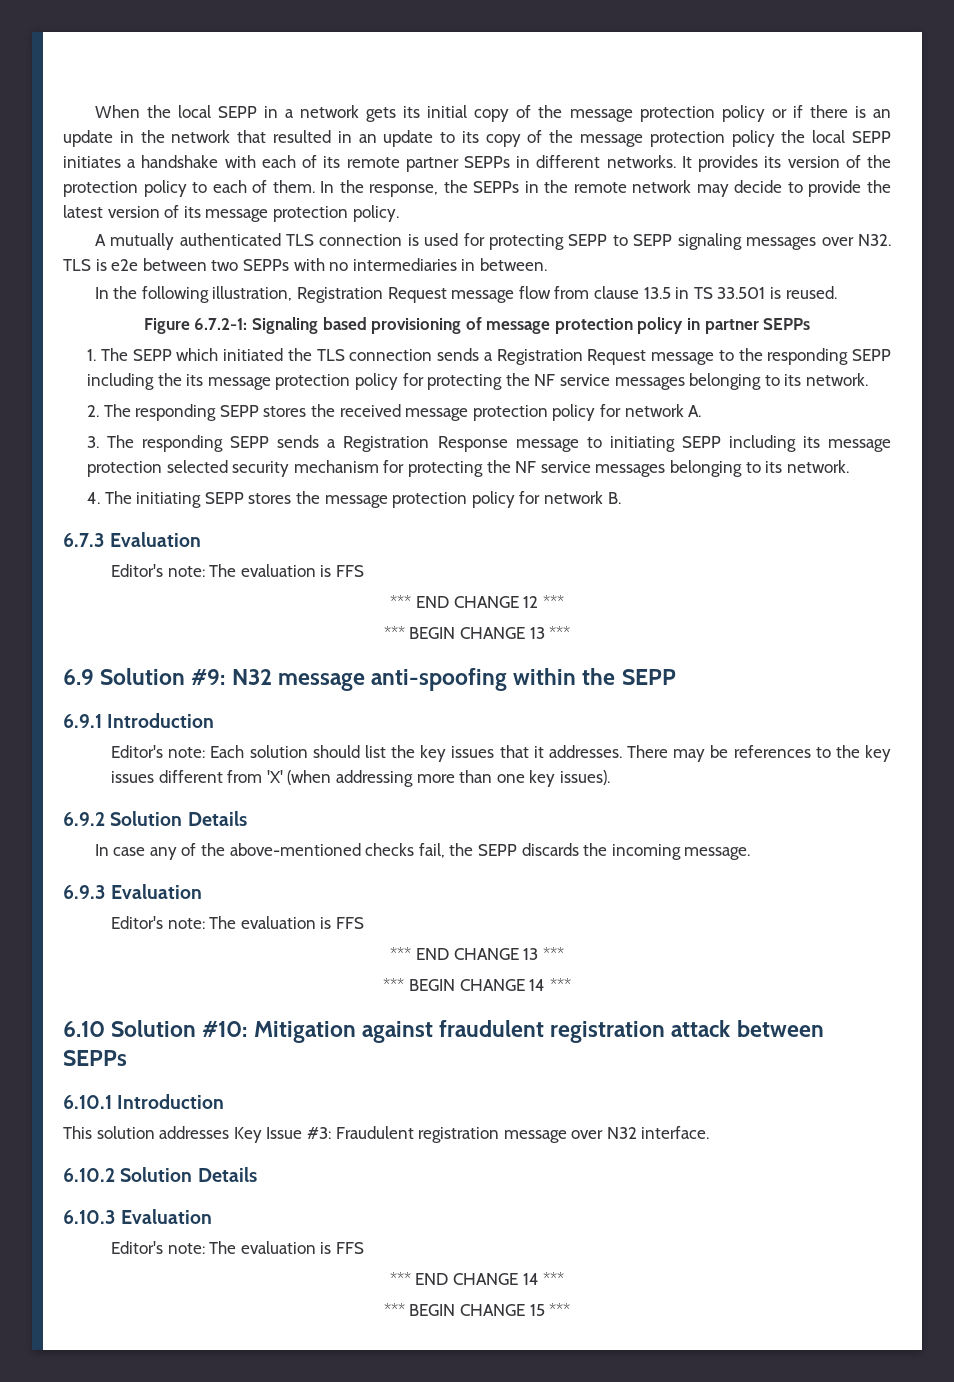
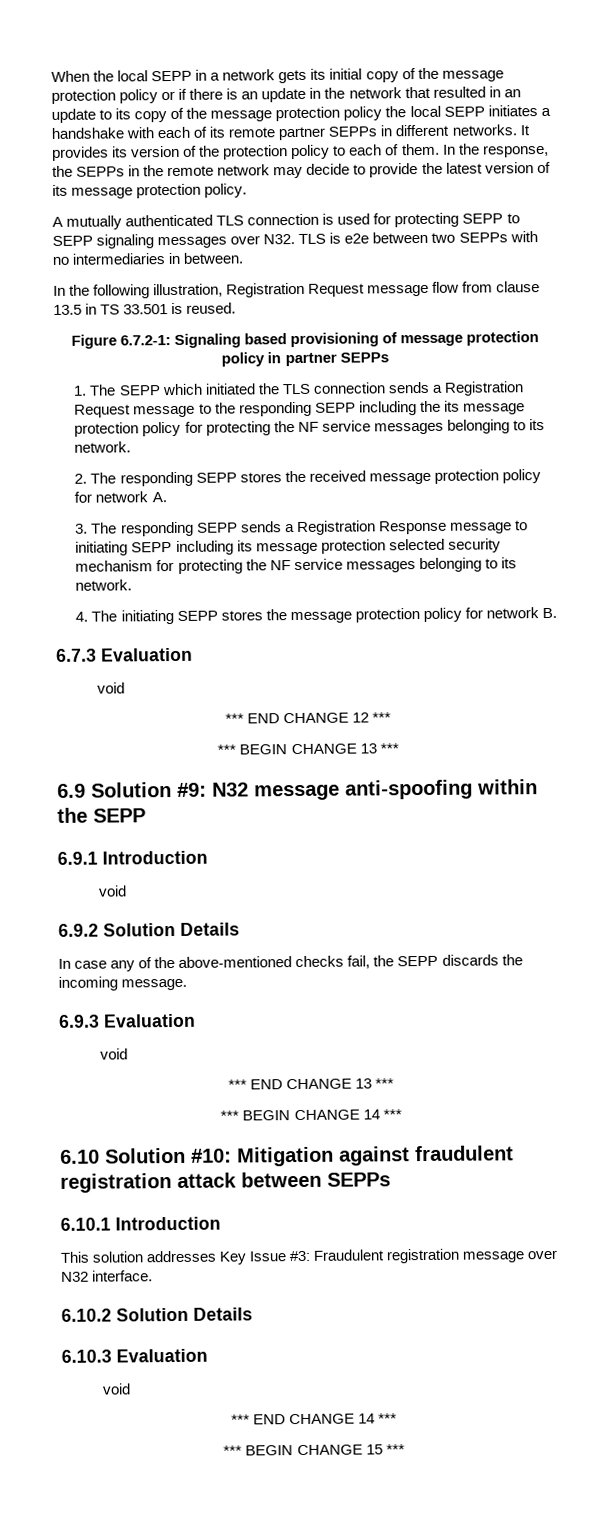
  6.7.3 Evaluation
- Editor's note: The evaluation is FFS
+ void
  6.9.1 Introduction
- Editor's note: Each solution should list the key issues that it addresses. There may be references to the key issues different from 'X' (when addressing more than one key issues).
+ void
  6.9.3 Evaluation
- Editor's note: The evaluation is FFS
+ void
  6.10.3 Evaluation
- Editor's note: The evaluation is FFS
+ void

